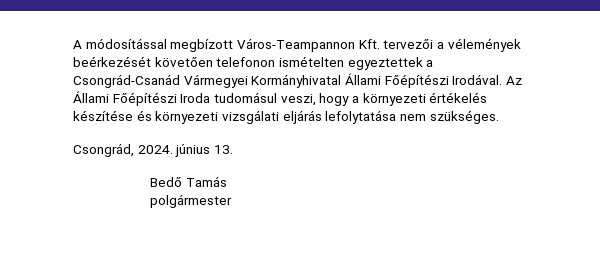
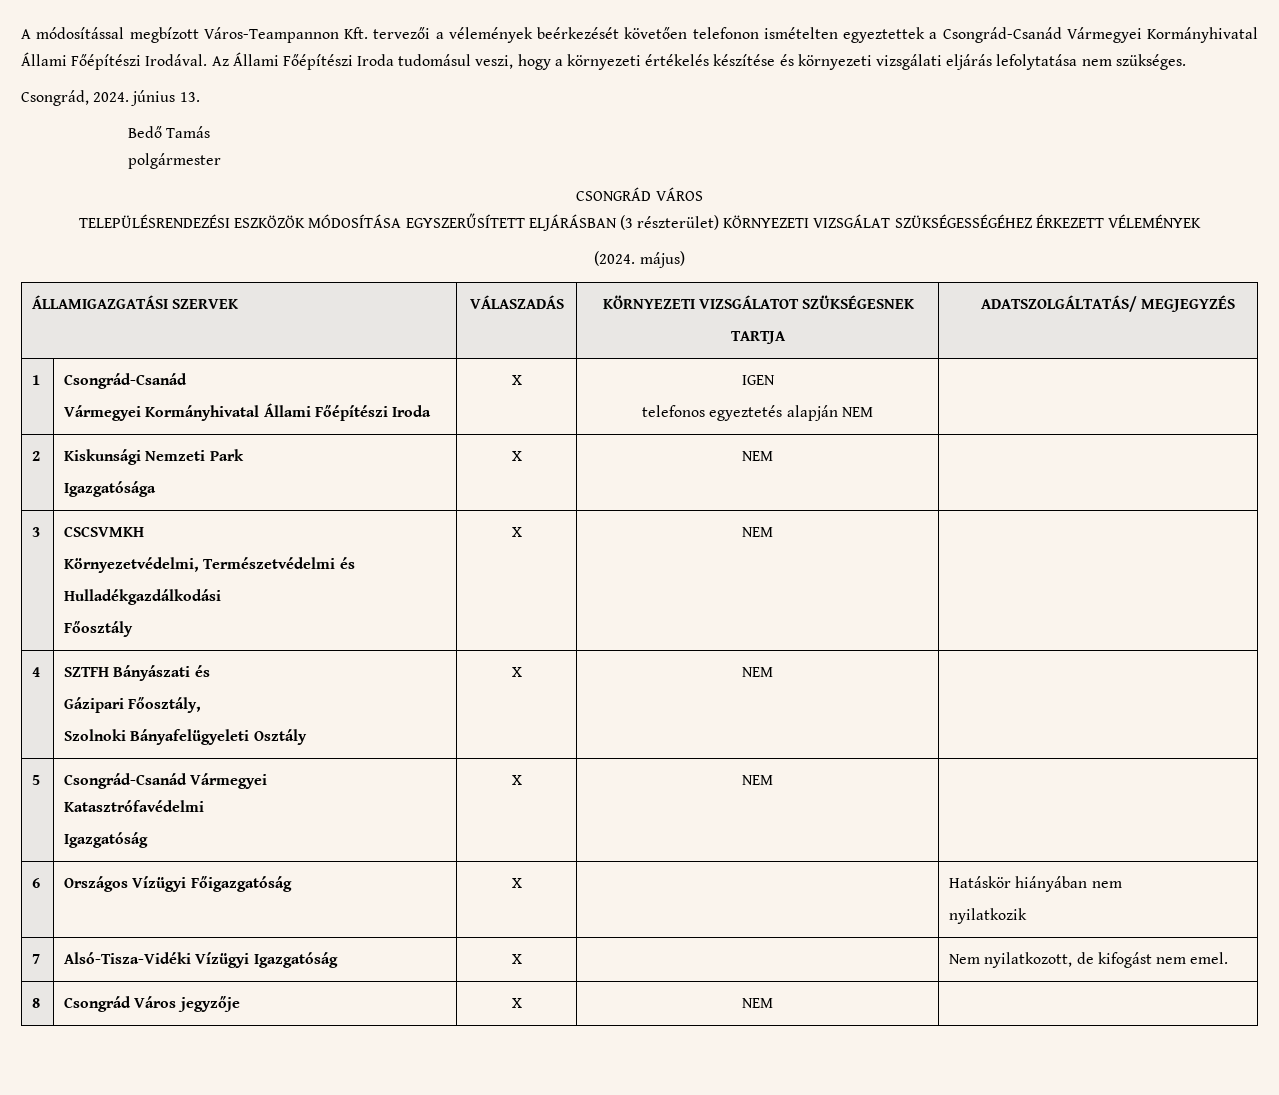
+ CSONGRÁD VÁROS
+ TELEPÜLÉSRENDEZÉSI ESZKÖZÖK MÓDOSÍTÁSA EGYSZERŰSÍTETT ELJÁRÁSBAN (3 részterület) KÖRNYEZETI VIZSGÁLAT SZÜKSÉGESSÉGÉHEZ ÉRKEZETT VÉLEMÉNYEK
+ (2024. május)
+ ÁLLAMIGAZGATÁSI SZERVEK | VÁLASZADÁS | KÖRNYEZETI VIZSGÁLATOT SZÜKSÉGESNEK
+ TARTJA | ADATSZOLGÁLTATÁS/ MEGJEGYZÉS
+ 1 | Csongrád-Csanád
+ Vármegyei Kormányhivatal Állami Főépítészi Iroda | X | IGEN
+ telefonos egyeztetés alapján NEM |
+ 2 | Kiskunsági Nemzeti Park
+ Igazgatósága | X | NEM |
+ 3 | CSCSVMKH
+ Környezetvédelmi, Természetvédelmi és
+ Hulladékgazdálkodási
+ Főosztály | X | NEM |
+ 4 | SZTFH Bányászati és
+ Gázipari Főosztály,
+ Szolnoki Bányafelügyeleti Osztály | X | NEM |
+ 5 | Csongrád-Csanád Vármegyei
+ Katasztrófavédelmi
+ Igazgatóság | X | NEM |
+ 6 | Országos Vízügyi Főigazgatóság | X | | Hatáskör hiányában nem
+ nyilatkozik
+ 7 | Alsó-Tisza-Vidéki Vízügyi Igazgatóság | X | | Nem nyilatkozott, de kifogást nem emel.
+ 8 | Csongrád Város jegyzője | X | NEM |

